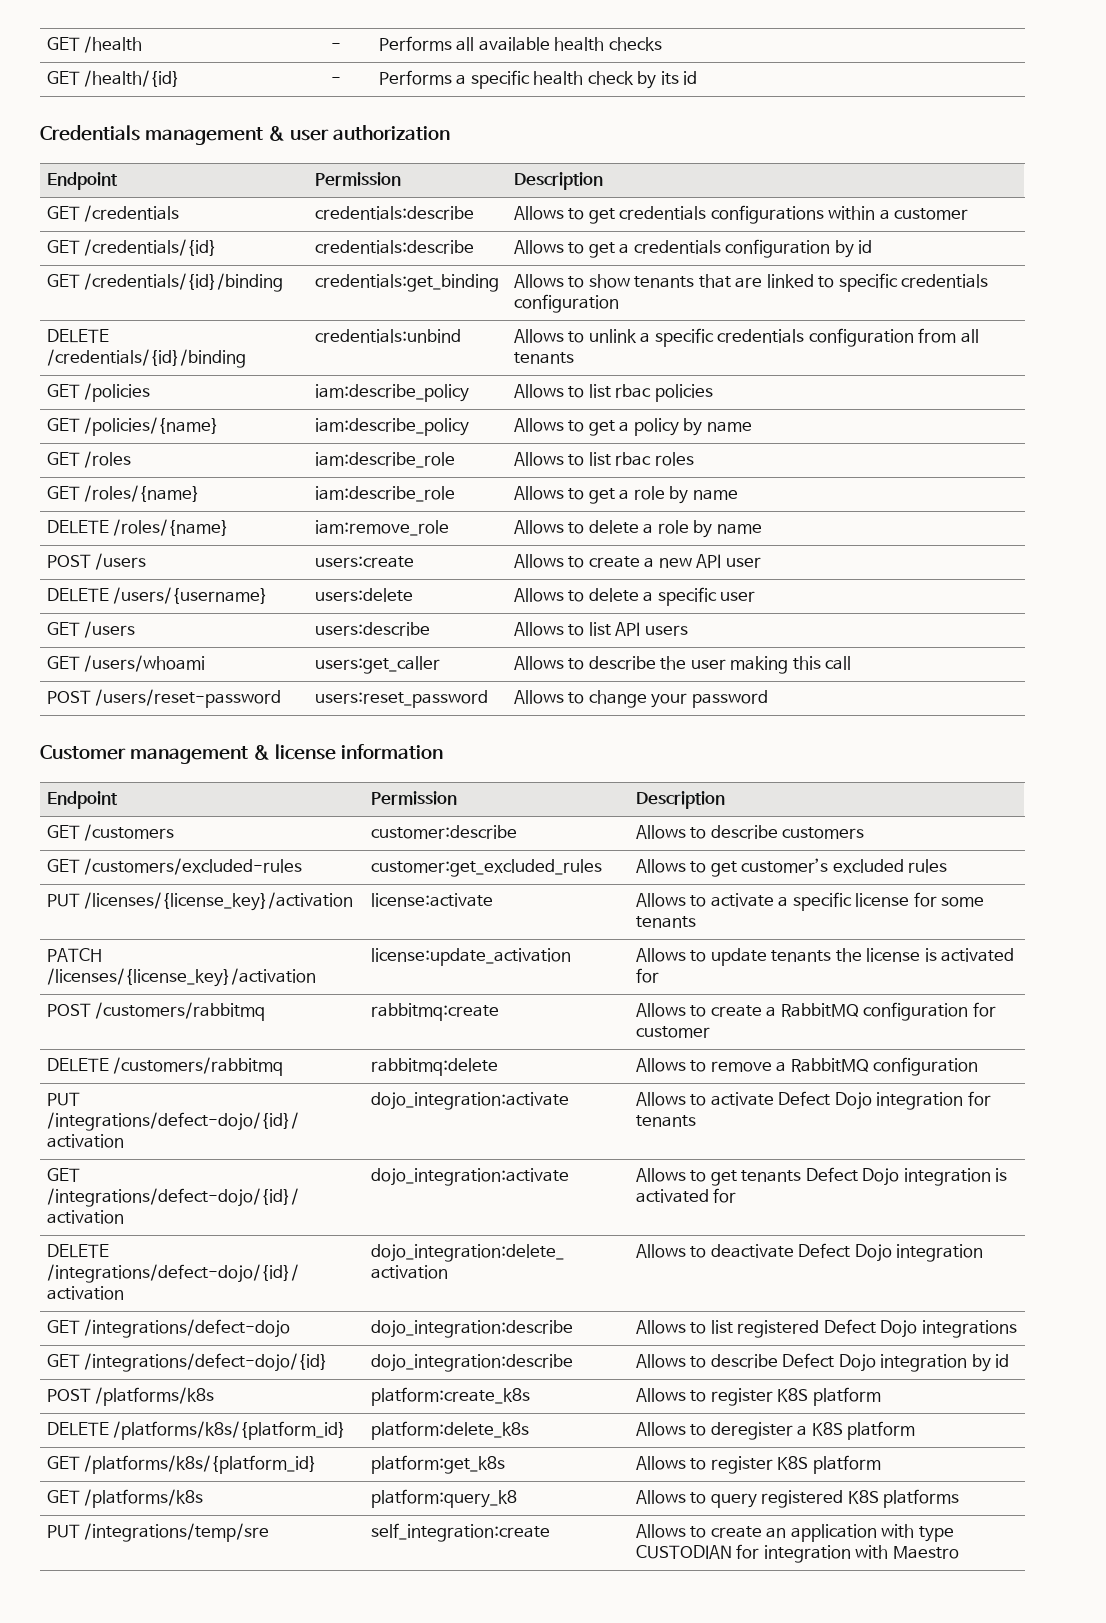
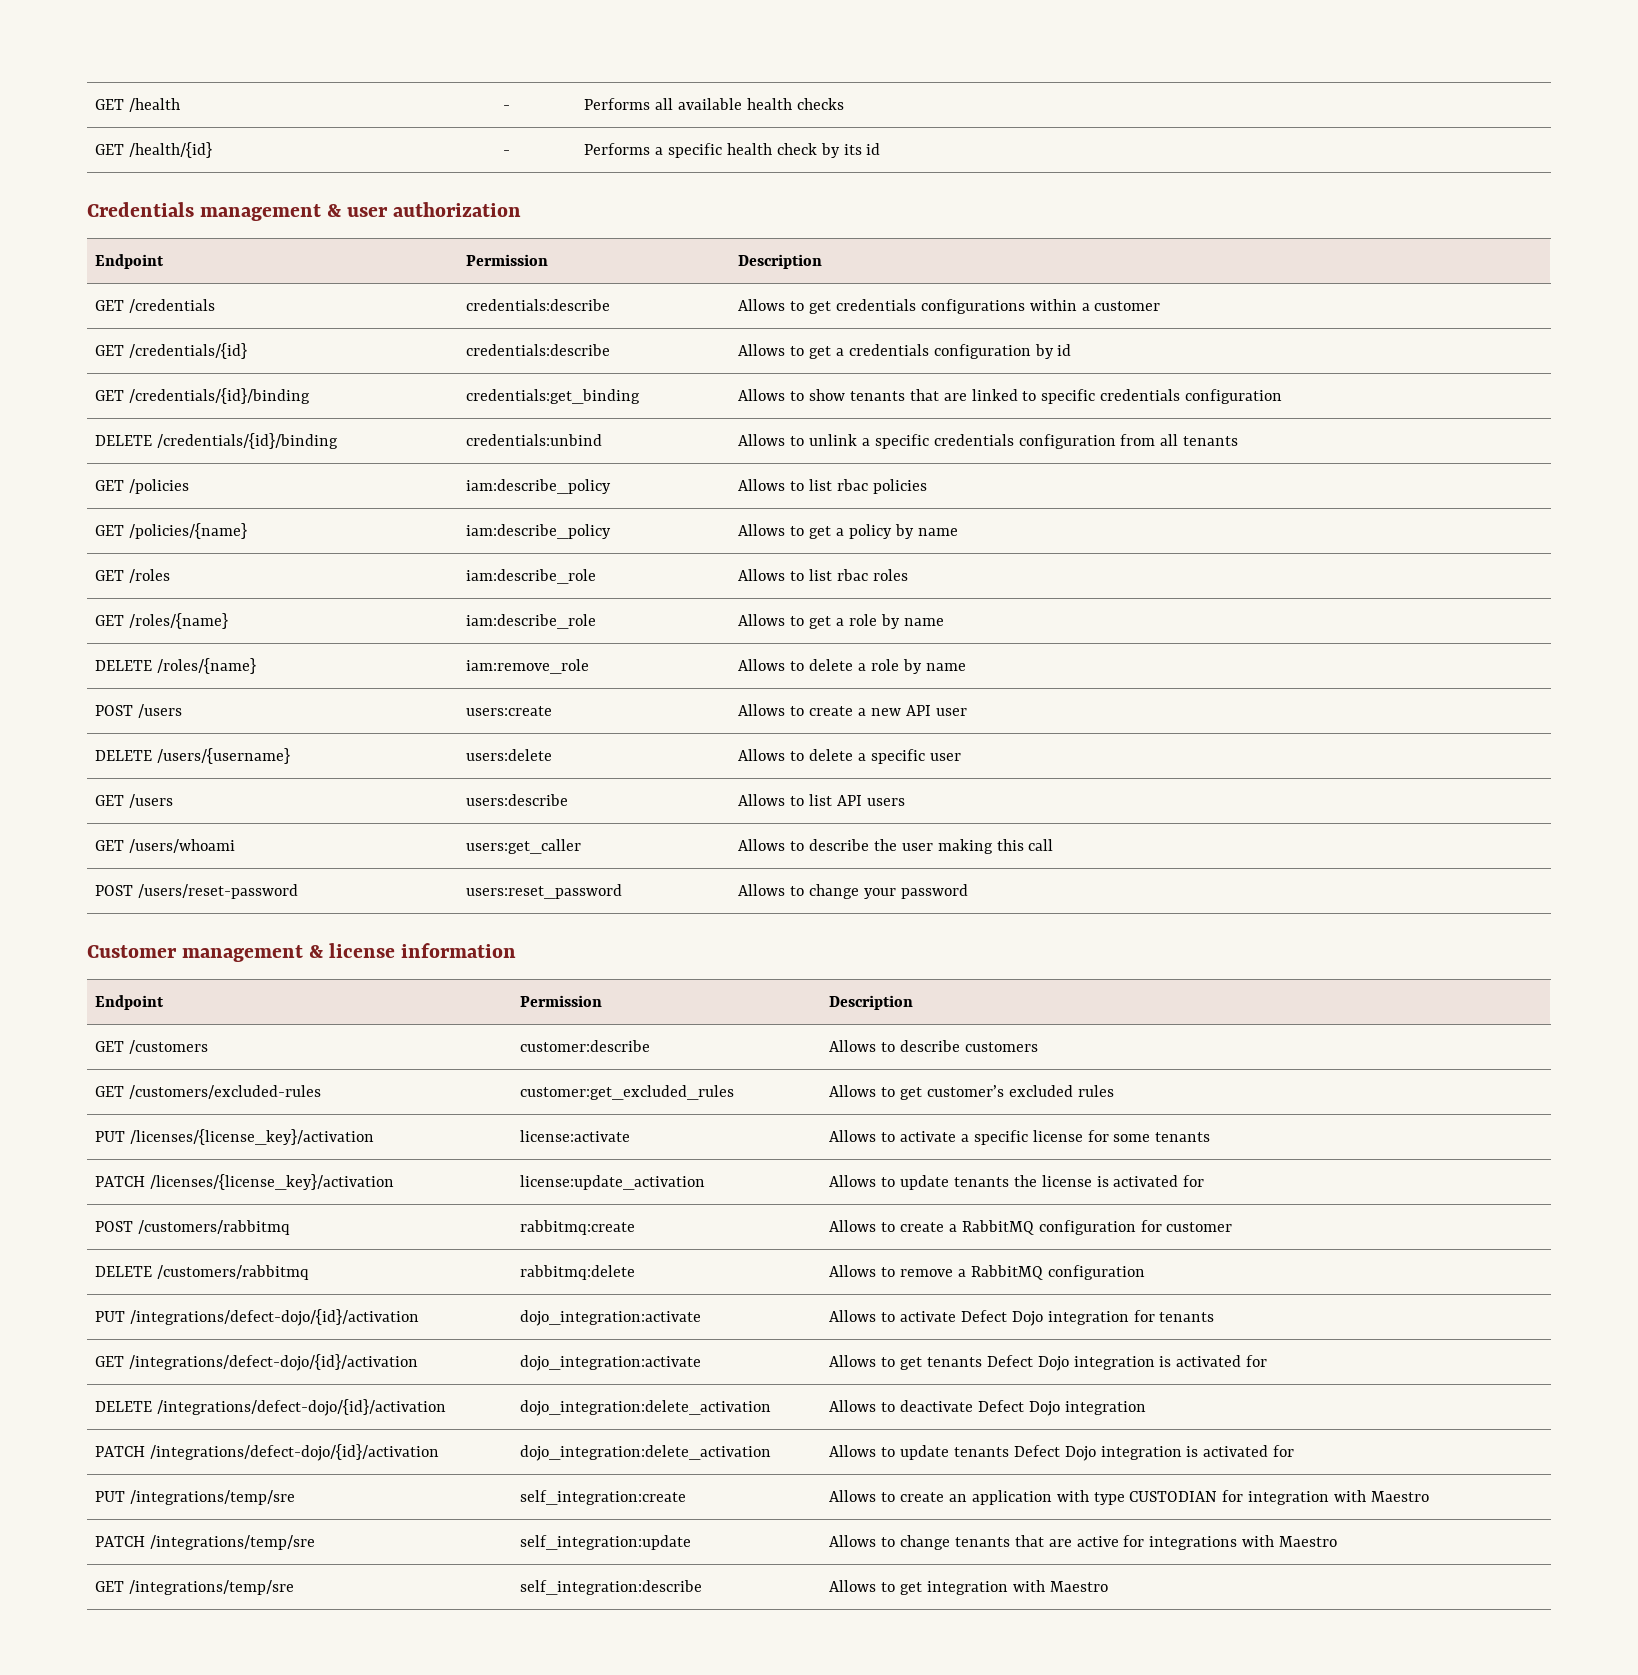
- GET /integrations/defect-dojo | dojo_integration:describe | Allows to list registered Defect Dojo integrations
- GET /integrations/defect-dojo/{id} | dojo_integration:describe | Allows to describe Defect Dojo integration by id
- POST /platforms/k8s | platform:create_k8s | Allows to register K8S platform
- DELETE /platforms/k8s/{platform_id} | platform:delete_k8s | Allows to deregister a K8S platform
- GET /platforms/k8s/{platform_id} | platform:get_k8s | Allows to register K8S platform
- GET /platforms/k8s | platform:query_k8 | Allows to query registered K8S platforms
+ PATCH /integrations/defect-dojo/{id}/activation | dojo_integration:delete_activation | Allows to update tenants Defect Dojo integration is activated for
+ PATCH /integrations/temp/sre | self_integration:update | Allows to change tenants that are active for integrations with Maestro
+ GET /integrations/temp/sre | self_integration:describe | Allows to get integration with Maestro

